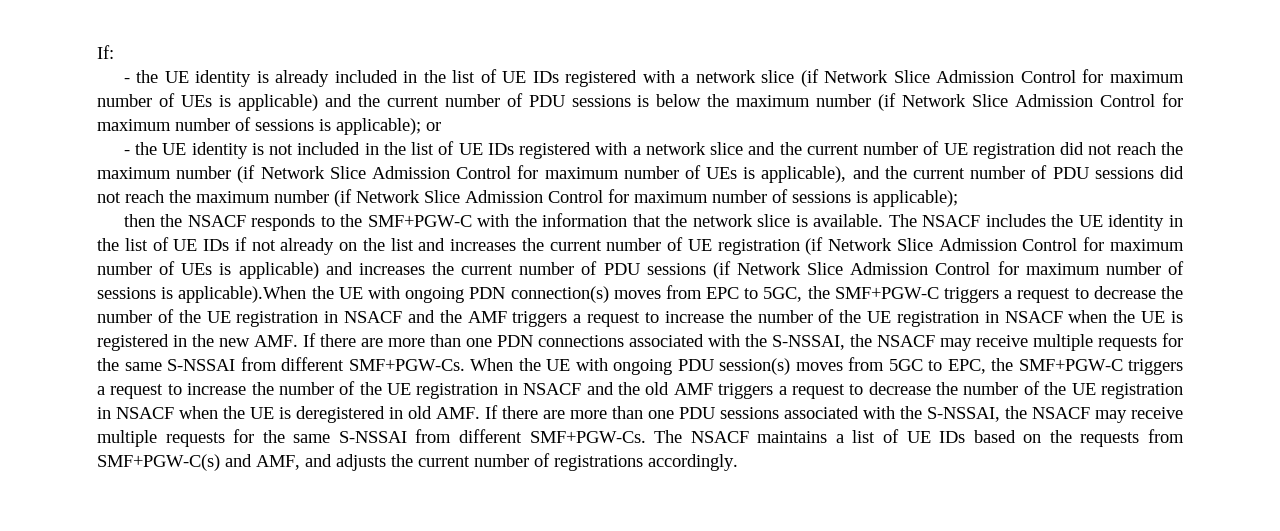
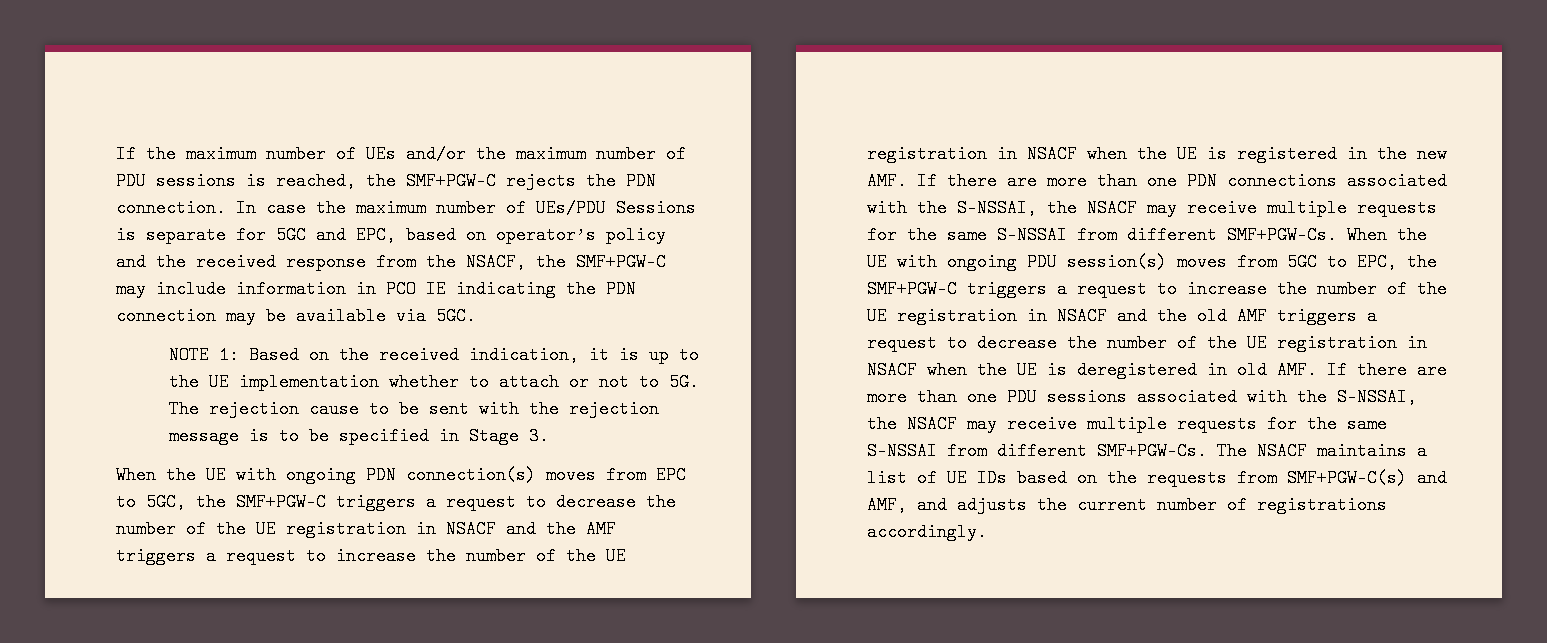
- If:
- - the UE identity is already included in the list of UE IDs registered with a network slice (if Network Slice Admission Control for maximum number of UEs is applicable) and the current number of PDU sessions is below the maximum number (if Network Slice Admission Control for maximum number of sessions is applicable); or
- - the UE identity is not included in the list of UE IDs registered with a network slice and the current number of UE registration did not reach the maximum number (if Network Slice Admission Control for maximum number of UEs is applicable), and the current number of PDU sessions did not reach the maximum number (if Network Slice Admission Control for maximum number of sessions is applicable);
- then the NSACF responds to the SMF+PGW-C with the information that the network slice is available. The NSACF includes the UE identity in the list of UE IDs if not already on the list and increases the current number of UE registration (if Network Slice Admission Control for maximum number of UEs is applicable) and increases the current number of PDU sessions (if Network Slice Admission Control for maximum number of sessions is applicable).When the UE with ongoing PDN connection(s) moves from EPC to 5GC, the SMF+PGW-C triggers a request to decrease the number of the UE registration in NSACF and the AMF triggers a request to increase the number of the UE registration in NSACF when the UE is registered in the new AMF. If there are more than one PDN connections associated with the S-NSSAI, the NSACF may receive multiple requests for the same S-NSSAI from different SMF+PGW-Cs.
+ If the maximum number of UEs and/or the maximum number of PDU sessions is reached, the SMF+PGW-C rejects the PDN connection. In case the maximum number of UEs/PDU Sessions is separate for 5GC and EPC, based on operator’s policy and the received response from the NSACF, the SMF+PGW-C may include information in PCO IE indicating the PDN connection may be available via 5GC.
+ NOTE 1: Based on the received indication, it is up to the UE implementation whether to attach or not to 5G. The rejection cause to be sent with the rejection message is to be specified in Stage 3.
+ When the UE with ongoing PDN connection(s) moves from EPC to 5GC, the SMF+PGW-C triggers a request to decrease the number of the UE registration in NSACF and the AMF triggers a request to increase the number of the UE registration in NSACF when the UE is registered in the new AMF. If there are more than one PDN connections associated with the S-NSSAI, the NSACF may receive multiple requests for the same S-NSSAI from different SMF+PGW-Cs.

